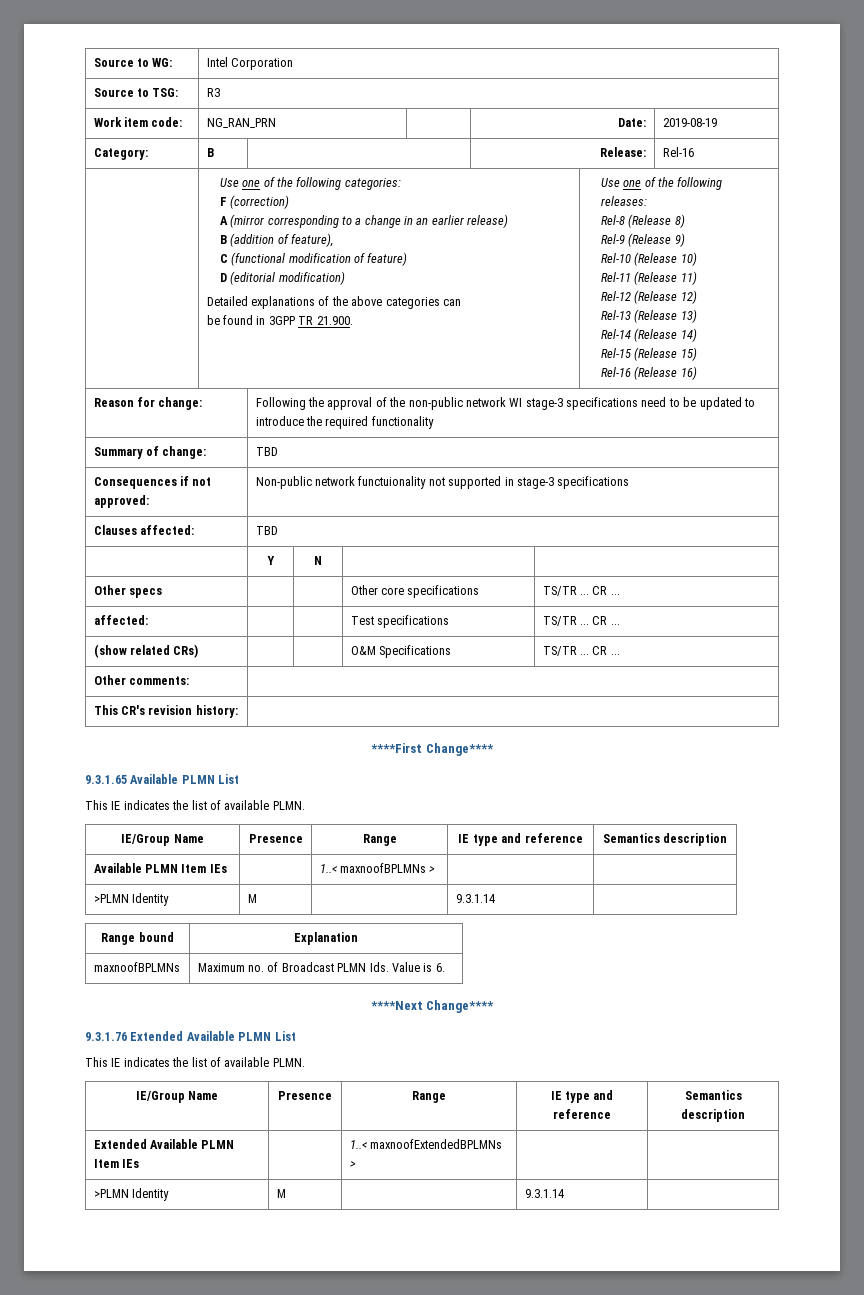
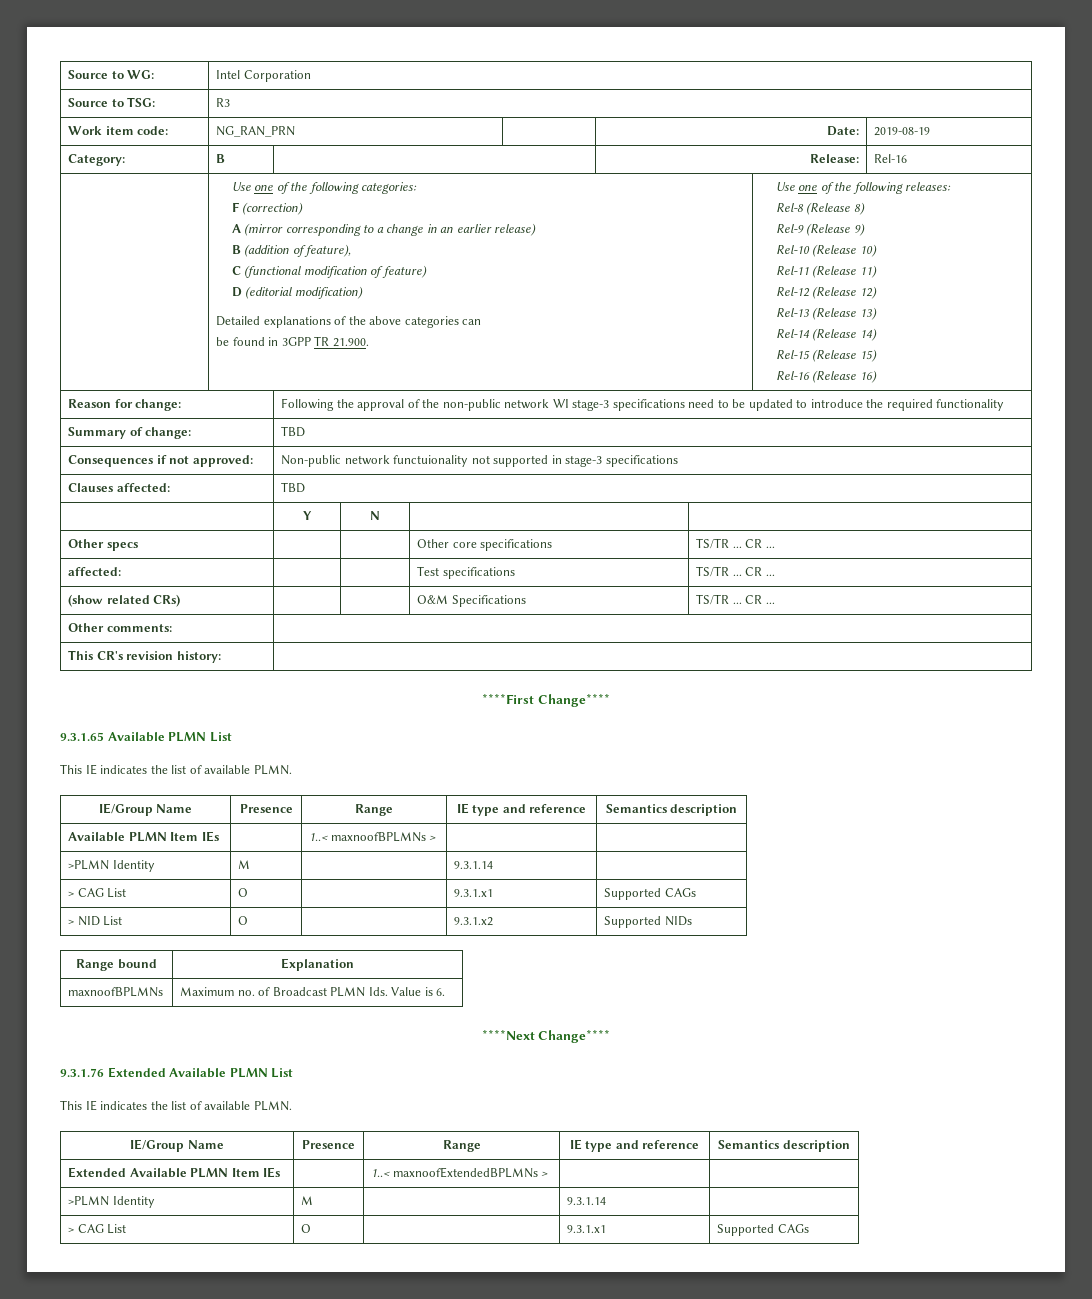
  Available PLMN Item IEs | | 1..< maxnoofBPLMNs > | |
  >PLMN Identity | M | | 9.3.1.14 |
+ > CAG List | O | | 9.3.1.x1 | Supported CAGs
+ > NID List | O | | 9.3.1.x2 | Supported NIDs
  Extended Available PLMN Item IEs | | 1..< maxnoofExtendedBPLMNs > | |
  >PLMN Identity | M | | 9.3.1.14 |
+ > CAG List | O | | 9.3.1.x1 | Supported CAGs

